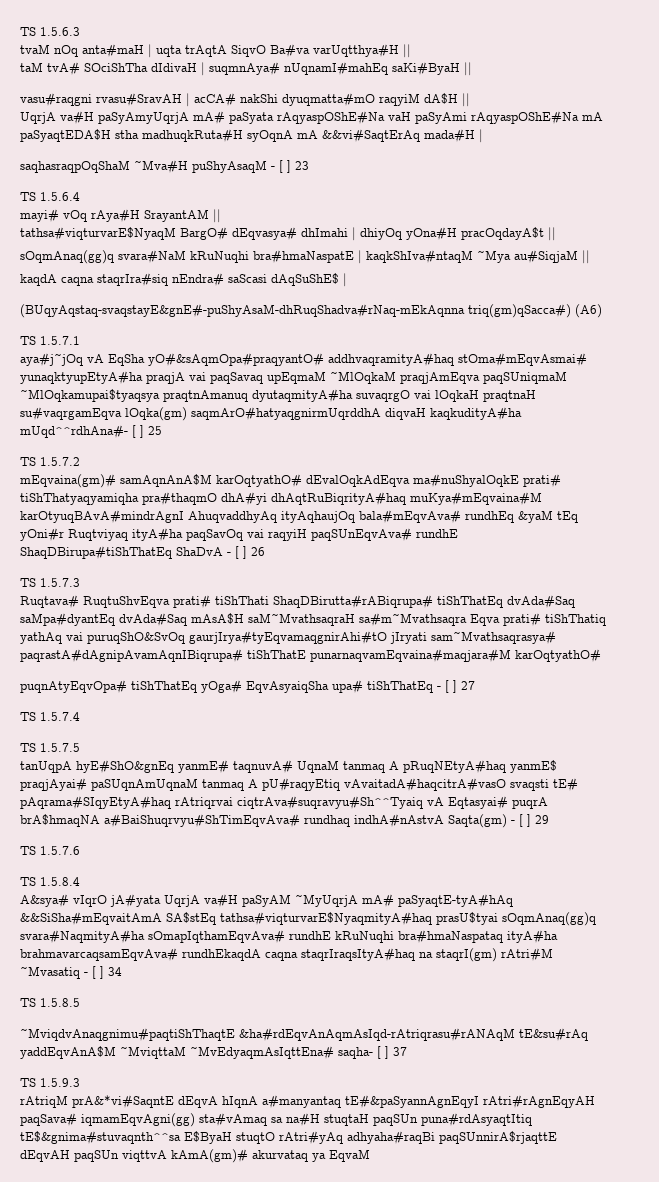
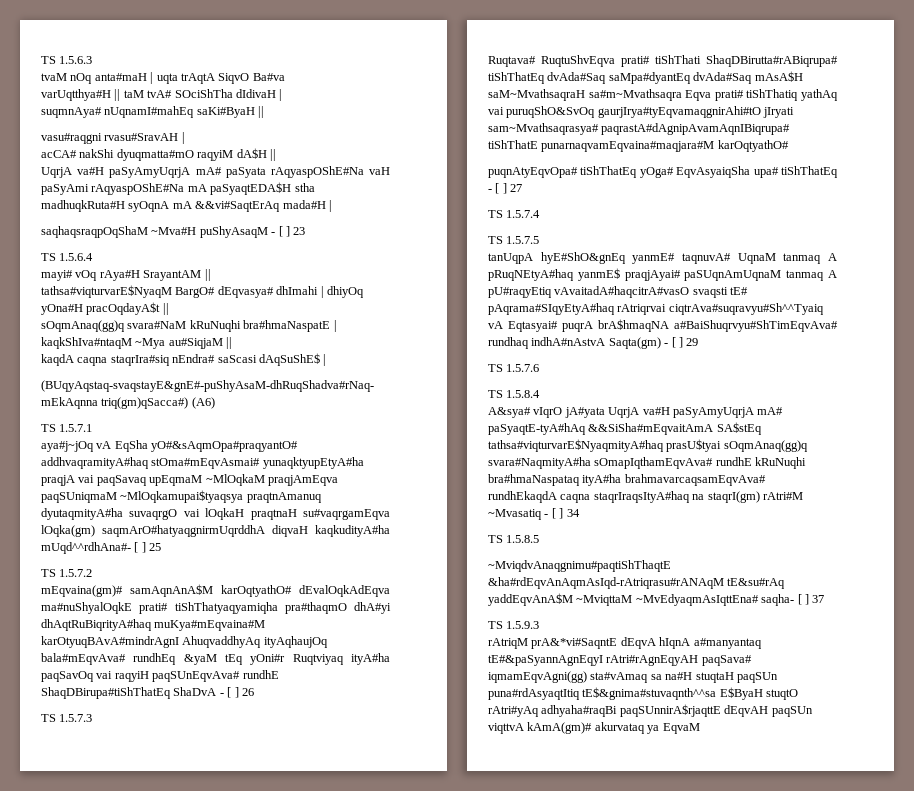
- tvaM nOq anta#maH | uqta trAqtA SiqvO Ba#va varUqtthya#H ||
- taM tvA# SOciShTha dIdivaH | suqmnAya# nUqnamI#mahEq saKi#ByaH ||
+ tvaM nOq anta#maH | uqta trAqtA SiqvO Ba#va
+ varUqtthya#H || taM tvA# SOciShTha dIdivaH |
+ suqmnAya# nUqnamI#mahEq saKi#ByaH ||
- vasu#raqgni rvasu#SravAH | acCA# nakShi dyuqmatta#mO raqyiM dA$H ||
+ vasu#raqgni rvasu#SravAH |
+ acCA# nakShi dyuqmatta#mO raqyiM dA$H ||
- saqhasraqpOqShaM ~Mva#H puShyAsaqM - [ ] 23
+ saqhaqsraqpOqShaM ~Mva#H puShyAsaqM - [ ] 23
- A&sya# vIqrO jA#yata UqrjA va#H paSyAM ~MyUqrjA mA# paSyaqtE-tyA#hAq &&SiSha#mEqvaitAmA SA$stEq tathsa#viqturvarE$NyaqmityA#haq prasU$tyai sOqmAnaq(gg)q svara#NaqmityA#ha sOmapIqthamEqvAva# rundhE kRuNuqhi bra#hmaNaspataq ityA#ha brahmavarcaqsamEqvAva# rundhEkaqdA caqna staqrIraqsItyA#haq na staqrI(gm) rAtri#M ~Mvasatiq - [ ] 34
+ A&sya# vIqrO jA#yata UqrjA va#H paSyAmyUqrjA mA# paSyaqtE-tyA#hAq &&SiSha#mEqvaitAmA SA$stEq tathsa#viqturvarE$NyaqmityA#haq prasU$tyai sOqmAnaq(gg)q svara#NaqmityA#ha sOmapIqthamEqvAva# rundhE kRuNuqhi bra#hmaNaspataq ityA#ha brahmavarcaqsamEqvAva# rundhEkaqdA caqna staqrIraqsItyA#haq na staqrI(gm) rAtri#M ~Mvasatiq - [ ] 34

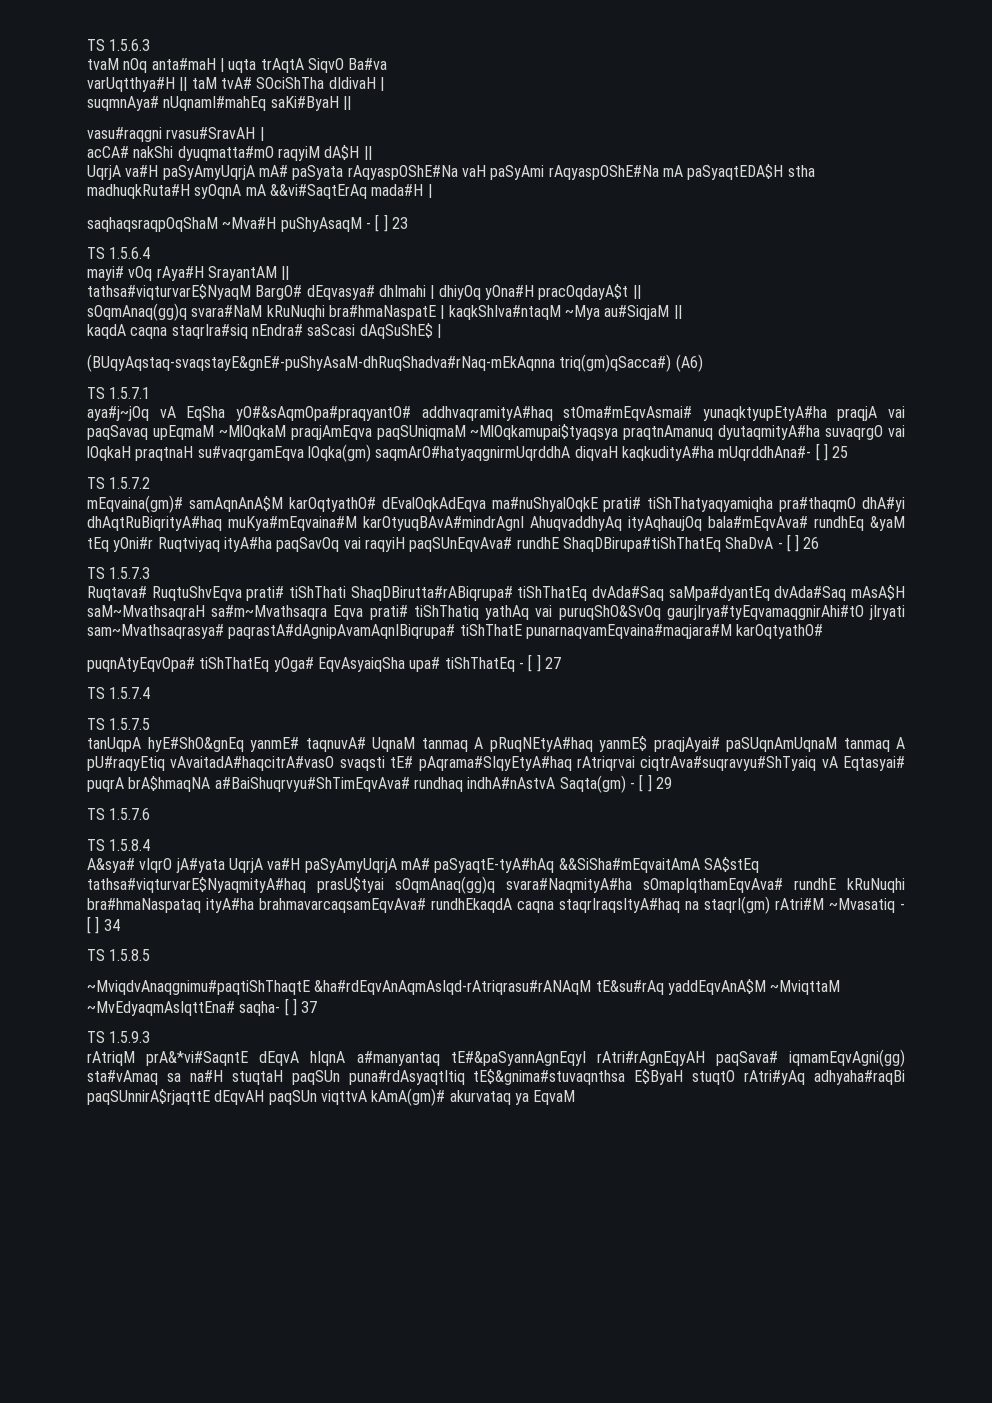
- aya#j~jOq vA EqSha yO#&sAqmOpa#praqyantO# addhvaqramityA#haq stOma#mEqvAsmai# yunaqktyupEtyA#ha praqjA vai paqSavaq upEqmaM ~MlOqkaM praqjAmEqva paqSUniqmaM ~MlOqkamupai$tyaqsya praqtnAmanuq dyutaqmityA#ha suvaqrgO vai lOqkaH praqtnaH su#vaqrgamEqva lOqka(gm) saqmArO#hatyaqgnirmUqrddhA diqvaH kaqkudityA#ha mUqd^^rdhAna#- [ ] 25
+ aya#j~jOq vA EqSha yO#&sAqmOpa#praqyantO# addhvaqramityA#haq stOma#mEqvAsmai# yunaqktyupEtyA#ha praqjA vai paqSavaq upEqmaM ~MlOqkaM praqjAmEqva paqSUniqmaM ~MlOqkamupai$tyaqsya praqtnAmanuq dyutaqmityA#ha suvaqrgO vai lOqkaH praqtnaH su#vaqrgamEqva lOqka(gm) saqmArO#hatyaqgnirmUqrddhA diqvaH kaqkudityA#ha mUqrddhAna#- [ ] 25
- tanUqpA hyE#ShO&gnEq yanmE# taqnuvA# UqnaM tanmaq A pRuqNEtyA#haq yanmE$ praqjAyai# paSUqnAmUqnaM tanmaq A pU#raqyEtiq vAvaitadA#haqcitrA#vasO svaqsti tE# pAqrama#SIqyEtyA#haq rAtriqrvai ciqtrAva#suqravyu#Sh^^Tyaiq vA Eqtasyai# puqrA brA$hmaqNA a#BaiShuqrvyu#ShTimEqvAva# rundhaq indhA#nAstvA Saqta(gm) - [ ] 29
+ tanUqpA hyE#ShO&gnEq yanmE# taqnuvA# UqnaM tanmaq A pRuqNEtyA#haq yanmE$ praqjAyai# paSUqnAmUqnaM tanmaq A pU#raqyEtiq vAvaitadA#haqcitrA#vasO svaqsti tE# pAqrama#SIqyEtyA#haq rAtriqrvai ciqtrAva#suqravyu#ShTyaiq vA Eqtasyai# puqrA brA$hmaqNA a#BaiShuqrvyu#ShTimEqvAva# rundhaq indhA#nAstvA Saqta(gm) - [ ] 29
- rAtriqM prA&*vi#SaqntE dEqvA hIqnA a#manyantaq tE#&paSyannAgnEqyI rAtri#rAgnEqyAH paqSava# iqmamEqvAgni(gg) sta#vAmaq sa na#H stuqtaH paqSUn puna#rdAsyaqtItiq tE$&gnima#stuvaqnth^^sa E$ByaH stuqtO rAtri#yAq adhyaha#raqBi paqSUnnirA$rjaqttE dEqvAH paqSUn viqttvA kAmA(gm)# akurvataq ya EqvaM
+ rAtriqM prA&*vi#SaqntE dEqvA hIqnA a#manyantaq tE#&paSyannAgnEqyI rAtri#rAgnEqyAH paqSava# iqmamEqvAgni(gg) sta#vAmaq sa na#H stuqtaH paqSUn puna#rdAsyaqtItiq tE$&gnima#stuvaqnthsa E$ByaH stuqtO rAtri#yAq adhyaha#raqBi paqSUnnirA$rjaqttE dEqvAH paqSUn viqttvA kAmA(gm)# akurvataq ya EqvaM

